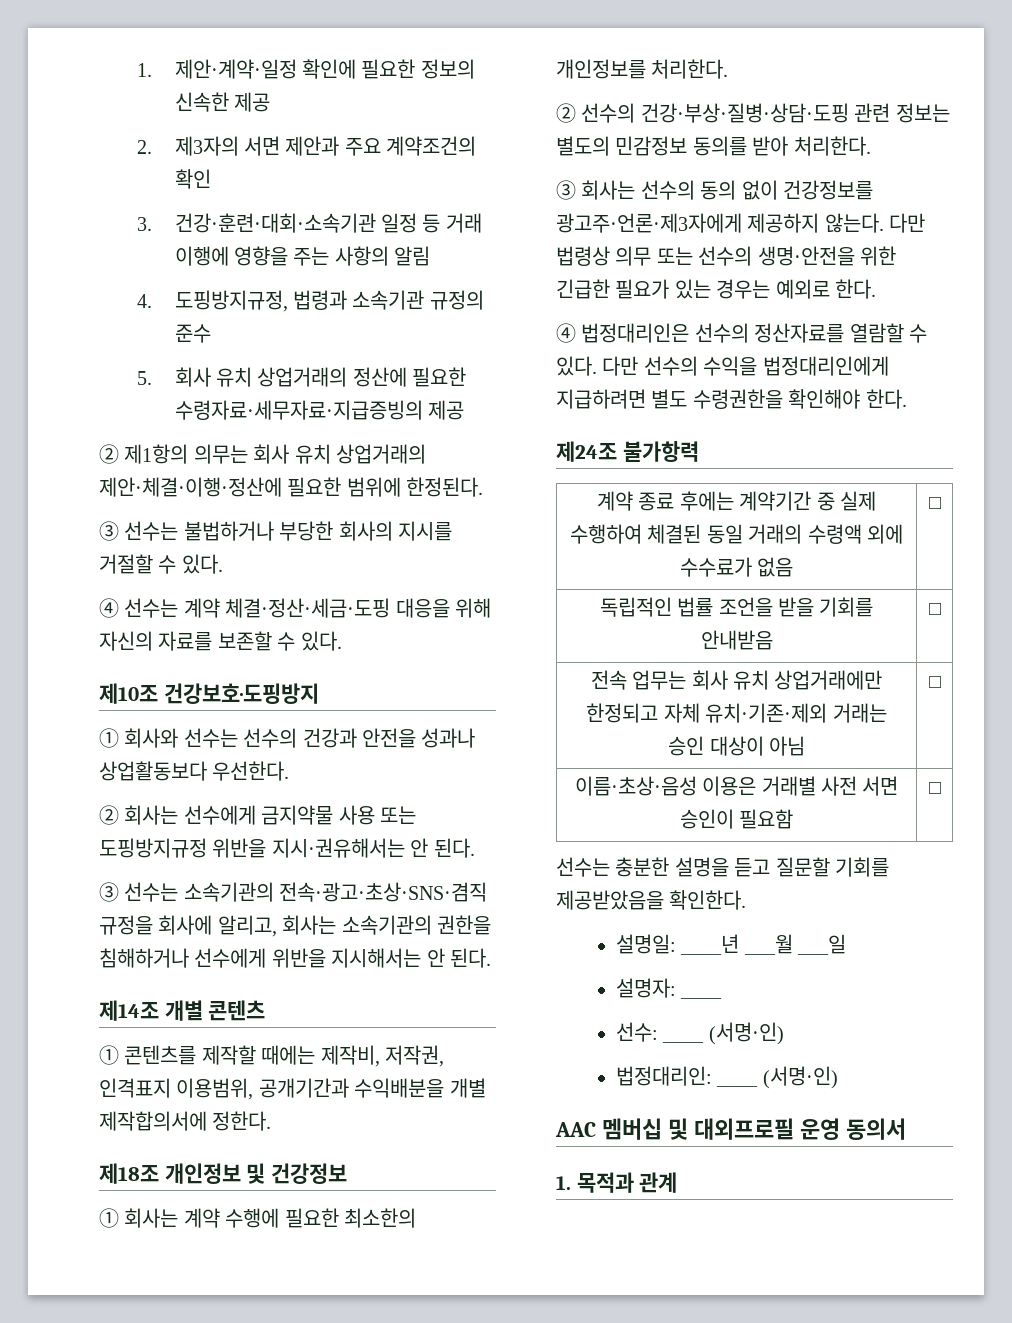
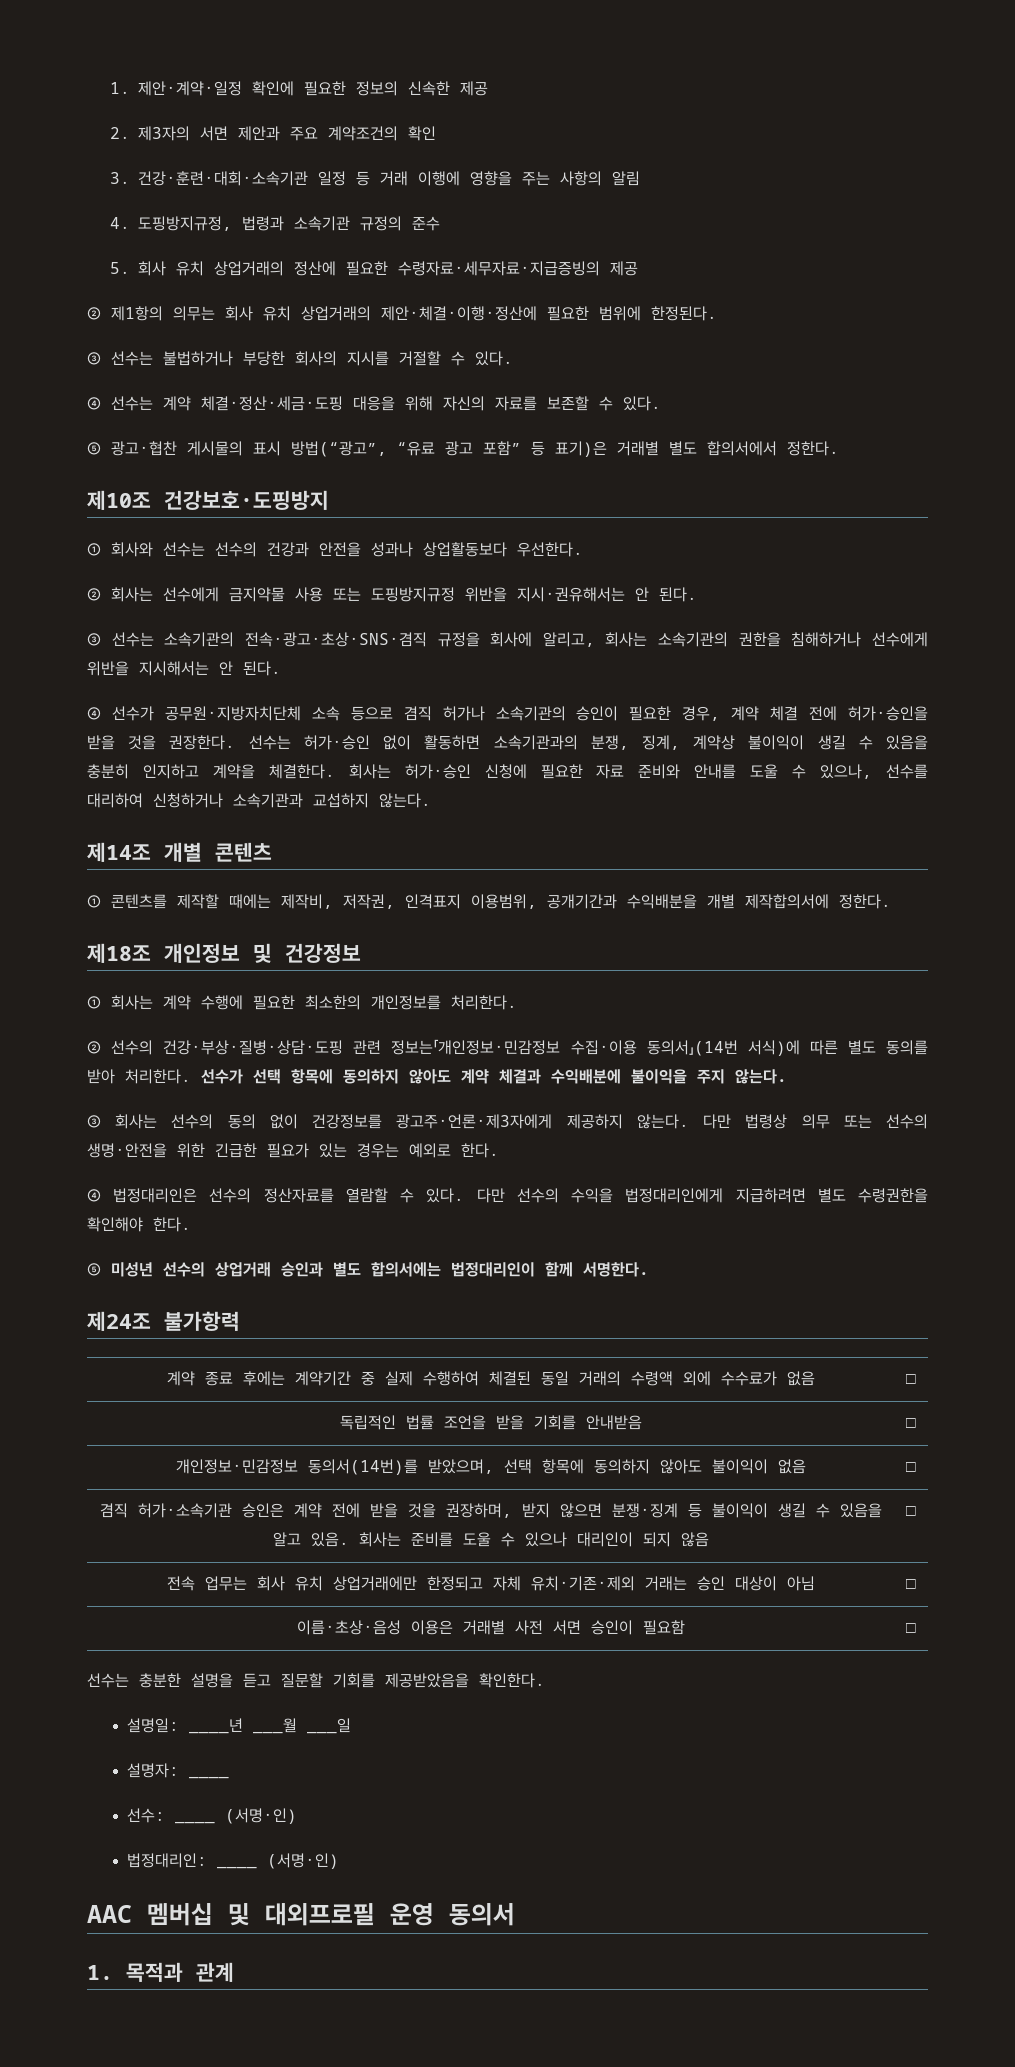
+ ⑤ 광고·협찬 게시물의 표시 방법(“광고”, “유료 광고 포함” 등 표기)은 거래별 별도 합의서에서 정한다.
+ ④ 선수가 공무원·지방자치단체 소속 등으로 겸직 허가나 소속기관의 승인이 필요한 경우, 계약 체결 전에 허가·승인을 받을 것을 권장한다. 선수는 허가·승인 없이 활동하면 소속기관과의 분쟁, 징계, 계약상 불이익이 생길 수 있음을 충분히 인지하고 계약을 체결한다. 회사는 허가·승인 신청에 필요한 자료 준비와 안내를 도울 수 있으나, 선수를 대리하여 신청하거나 소속기관과 교섭하지 않는다.
- ② 선수의 건강·부상·질병·상담·도핑 관련 정보는 별도의 민감정보 동의를 받아 처리한다.
+ ② 선수의 건강·부상·질병·상담·도핑 관련 정보는「개인정보·민감정보 수집·이용 동의서」(14번 서식)에 따른 별도 동의를 받아 처리한다. 선수가 선택 항목에 동의하지 않아도 계약 체결과 수익배분에 불이익을 주지 않는다.
+ ⑤ 미성년 선수의 상업거래 승인과 별도 합의서에는 법정대리인이 함께 서명한다.
+ 개인정보·민감정보 동의서(14번)를 받았으며, 선택 항목에 동의하지 않아도 불이익이 없음 | □
+ 겸직 허가·소속기관 승인은 계약 전에 받을 것을 권장하며, 받지 않으면 분쟁·징계 등 불이익이 생길 수 있음을 알고 있음. 회사는 준비를 도울 수 있으나 대리인이 되지 않음 | □

